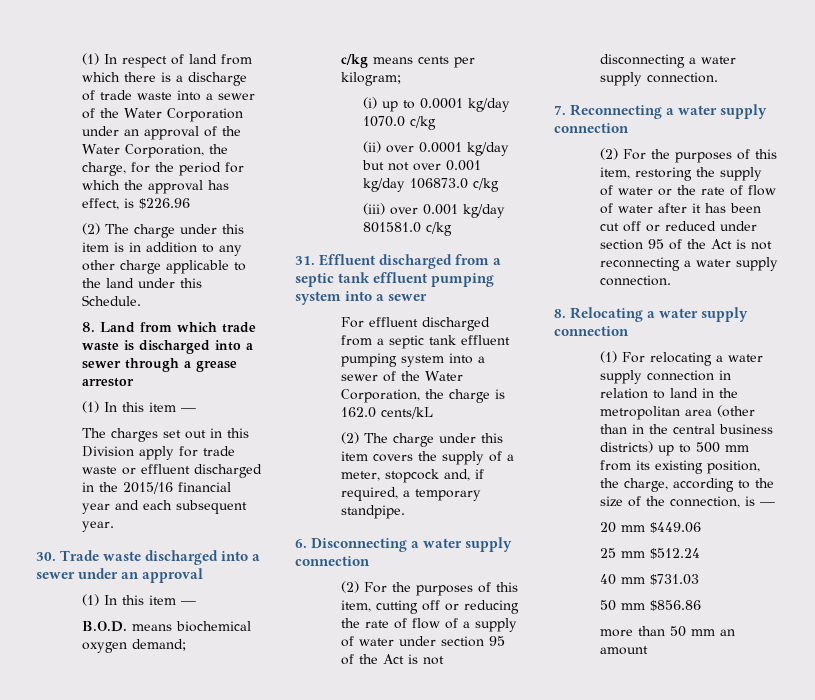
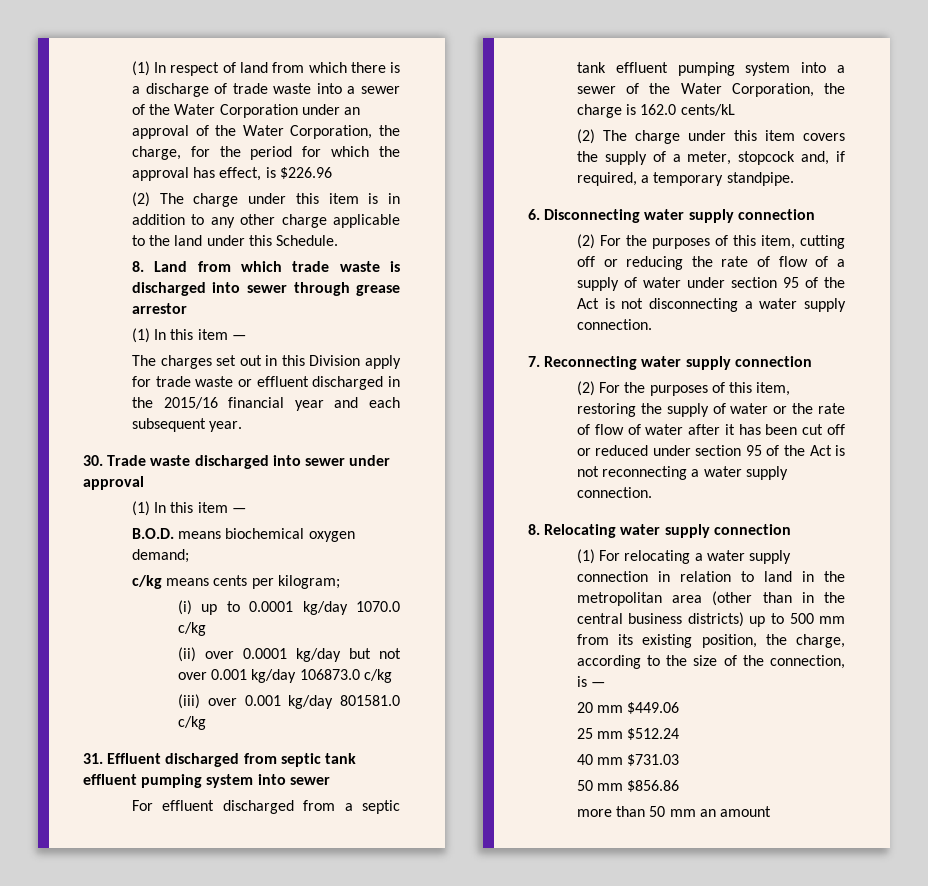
- 8. Land from which trade waste is discharged into a sewer through a grease arrestor
+ 8. Land from which trade waste is discharged into sewer through grease arrestor
- 30. Trade waste discharged into a sewer under an approval
+ 30. Trade waste discharged into sewer under approval
- 31. Effluent discharged from a septic tank effluent pumping system into a sewer
+ 31. Effluent discharged from septic tank effluent pumping system into sewer
- 6. Disconnecting a water supply connection
+ 6. Disconnecting water supply connection
- 7. Reconnecting a water supply connection
+ 7. Reconnecting water supply connection
- 8. Relocating a water supply connection
+ 8. Relocating water supply connection

